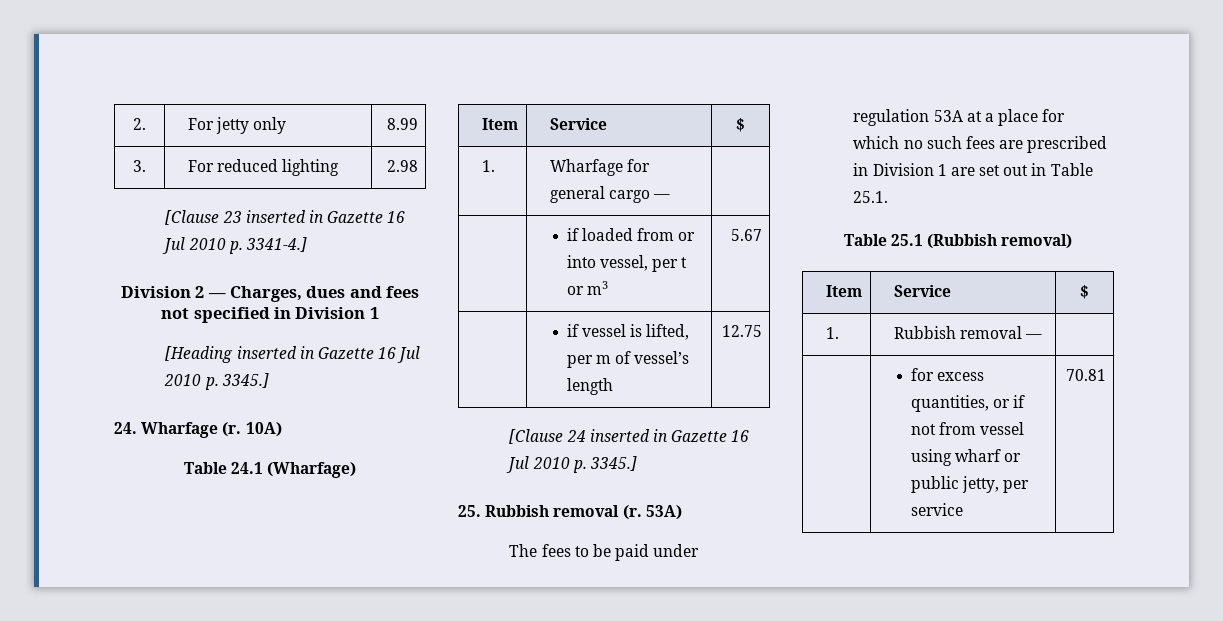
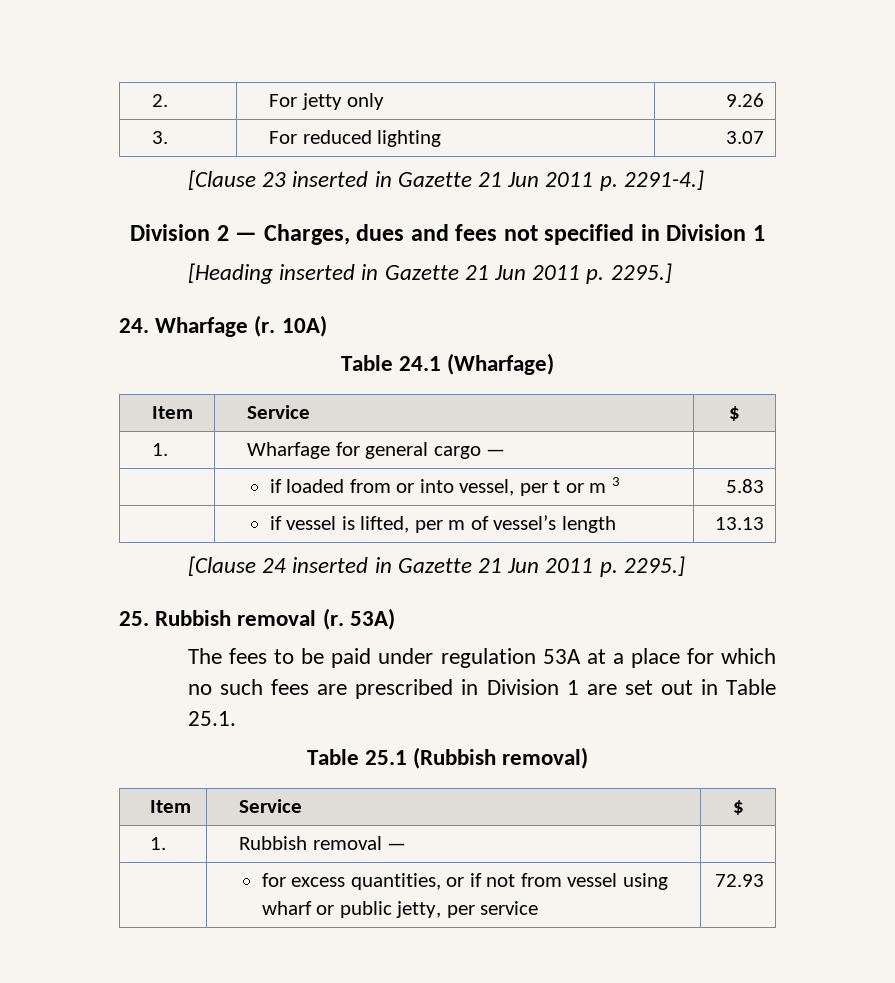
- 2. | For jetty only | 8.99
+ 2. | For jetty only | 9.26
- 3. | For reduced lighting | 2.98
+ 3. | For reduced lighting | 3.07
- [Clause 23 inserted in Gazette 16 Jul 2010 p. 3341-4.]
+ [Clause 23 inserted in Gazette 21 Jun 2011 p. 2291-4.]
- [Heading inserted in Gazette 16 Jul 2010 p. 3345.]
+ [Heading inserted in Gazette 21 Jun 2011 p. 2295.]
- | if loaded from or into vessel, per t or m3 | 5.67
+ | if loaded from or into vessel, per t or m 3 | 5.83
- | if vessel is lifted, per m of vessel’s length | 12.75
+ | if vessel is lifted, per m of vessel’s length | 13.13
- [Clause 24 inserted in Gazette 16 Jul 2010 p. 3345.]
+ [Clause 24 inserted in Gazette 21 Jun 2011 p. 2295.]
- | for excess quantities, or if not from vessel using wharf or public jetty, per service | 70.81
+ | for excess quantities, or if not from vessel using wharf or public jetty, per service | 72.93

